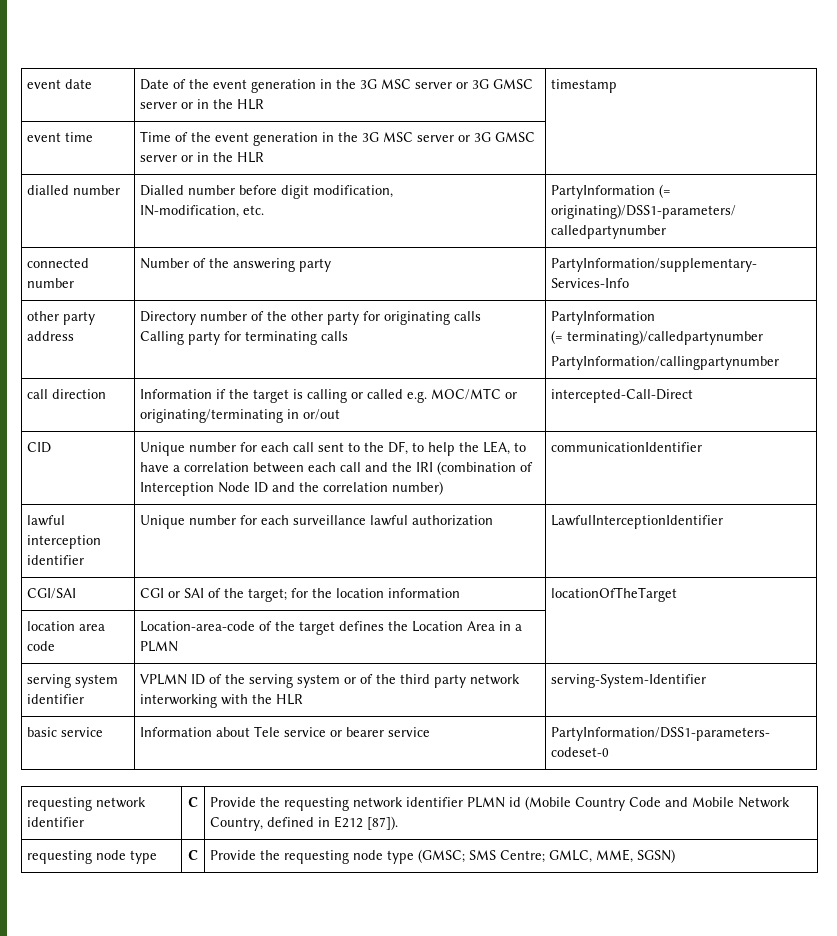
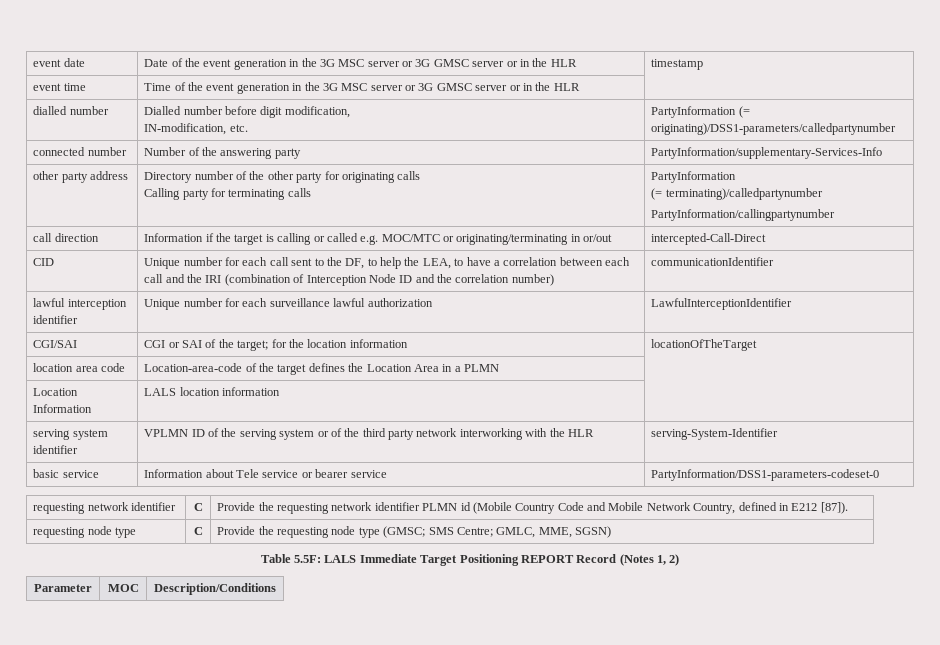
+ Location Information | LALS location information |
+ Table 5.5F: LALS Immediate Target Positioning REPORT Record (Notes 1, 2)
+ Parameter | MOC | Description/Conditions

